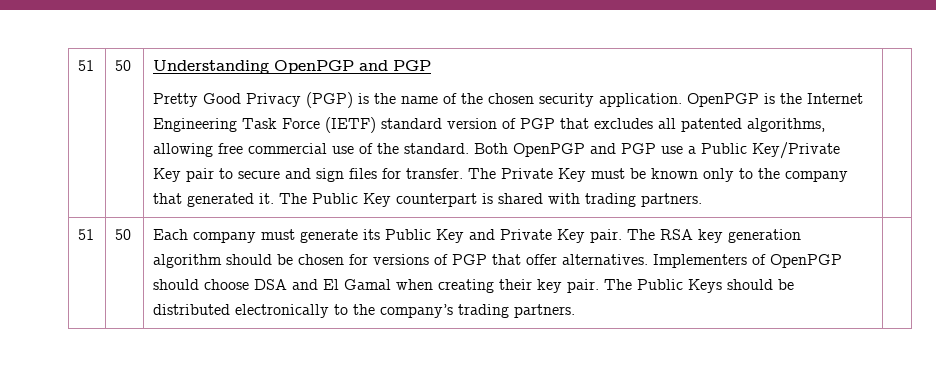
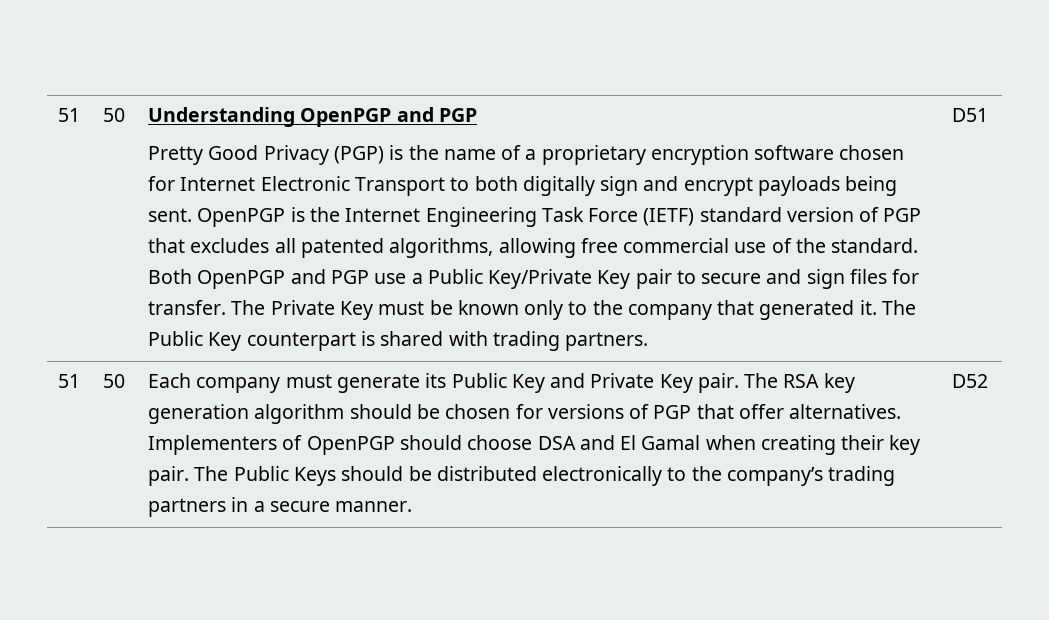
- Pretty Good Privacy (PGP) is the name of the chosen security application.
+ Pretty Good Privacy (PGP) is the name of a proprietary encryption software chosen for Internet Electronic Transport to both digitally sign and encrypt payloads being sent.
+ D51
- The Public Keys should be distributed electronically to the company’s trading partners.
+ The Public Keys should be distributed electronically to the company’s trading partners in a secure manner. | D52

